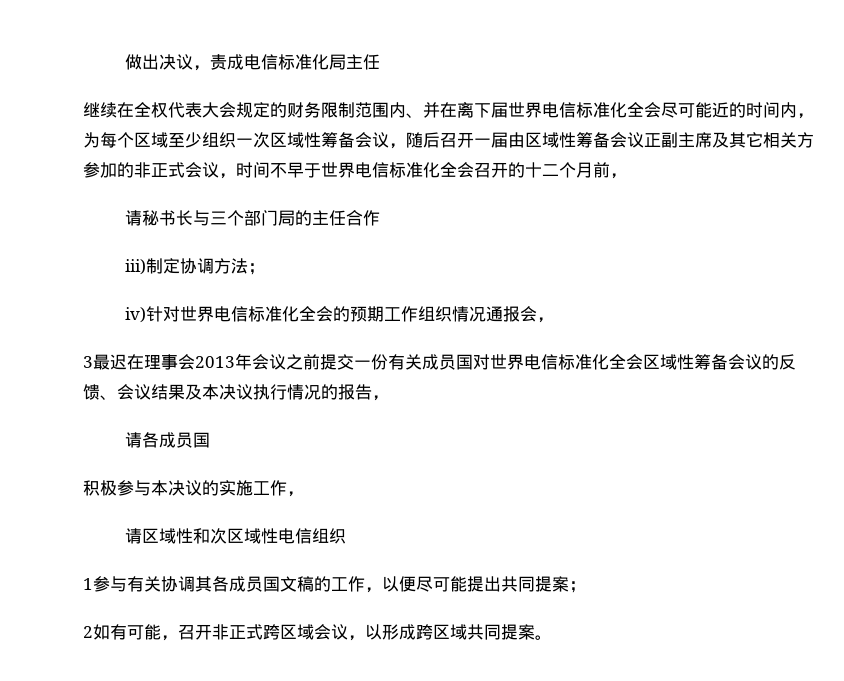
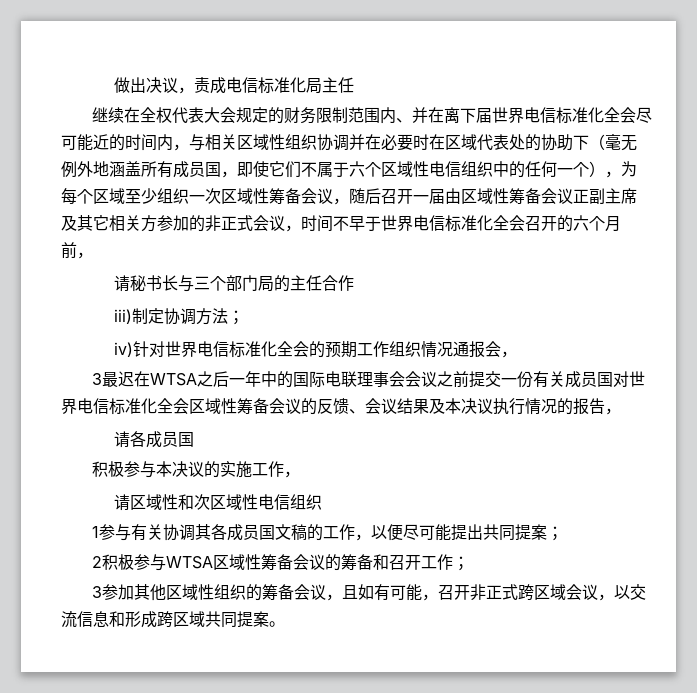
- 继续在全权代表大会规定的财务限制范围内、并在离下届世界电信标准化全会尽可能近的时间内，为每个区域至少组织一次区域性筹备会议，随后召开一届由区域性筹备会议正副主席及其它相关方参加的非正式会议，时间不早于世界电信标准化全会召开的十二个月前，
+ 继续在全权代表大会规定的财务限制范围内、并在离下届世界电信标准化全会尽可能近的时间内，与相关区域性组织协调并在必要时在区域代表处的协助下（毫无例外地涵盖所有成员国，即使它们不属于六个区域性电信组织中的任何一个），为每个区域至少组织一次区域性筹备会议，随后召开一届由区域性筹备会议正副主席及其它相关方参加的非正式会议，时间不早于世界电信标准化全会召开的六个月前，
- 3最迟在理事会2013年会议之前提交一份有关成员国对世界电信标准化全会区域性筹备会议的反馈、会议结果及本决议执行情况的报告，
+ 3最迟在WTSA之后一年中的国际电联理事会会议之前提交一份有关成员国对世界电信标准化全会区域性筹备会议的反馈、会议结果及本决议执行情况的报告，
- 2如有可能，召开非正式跨区域会议，以形成跨区域共同提案。
+ 2积极参与WTSA区域性筹备会议的筹备和召开工作；
+ 3参加其他区域性组织的筹备会议，且如有可能，召开非正式跨区域会议，以交流信息和形成跨区域共同提案。

